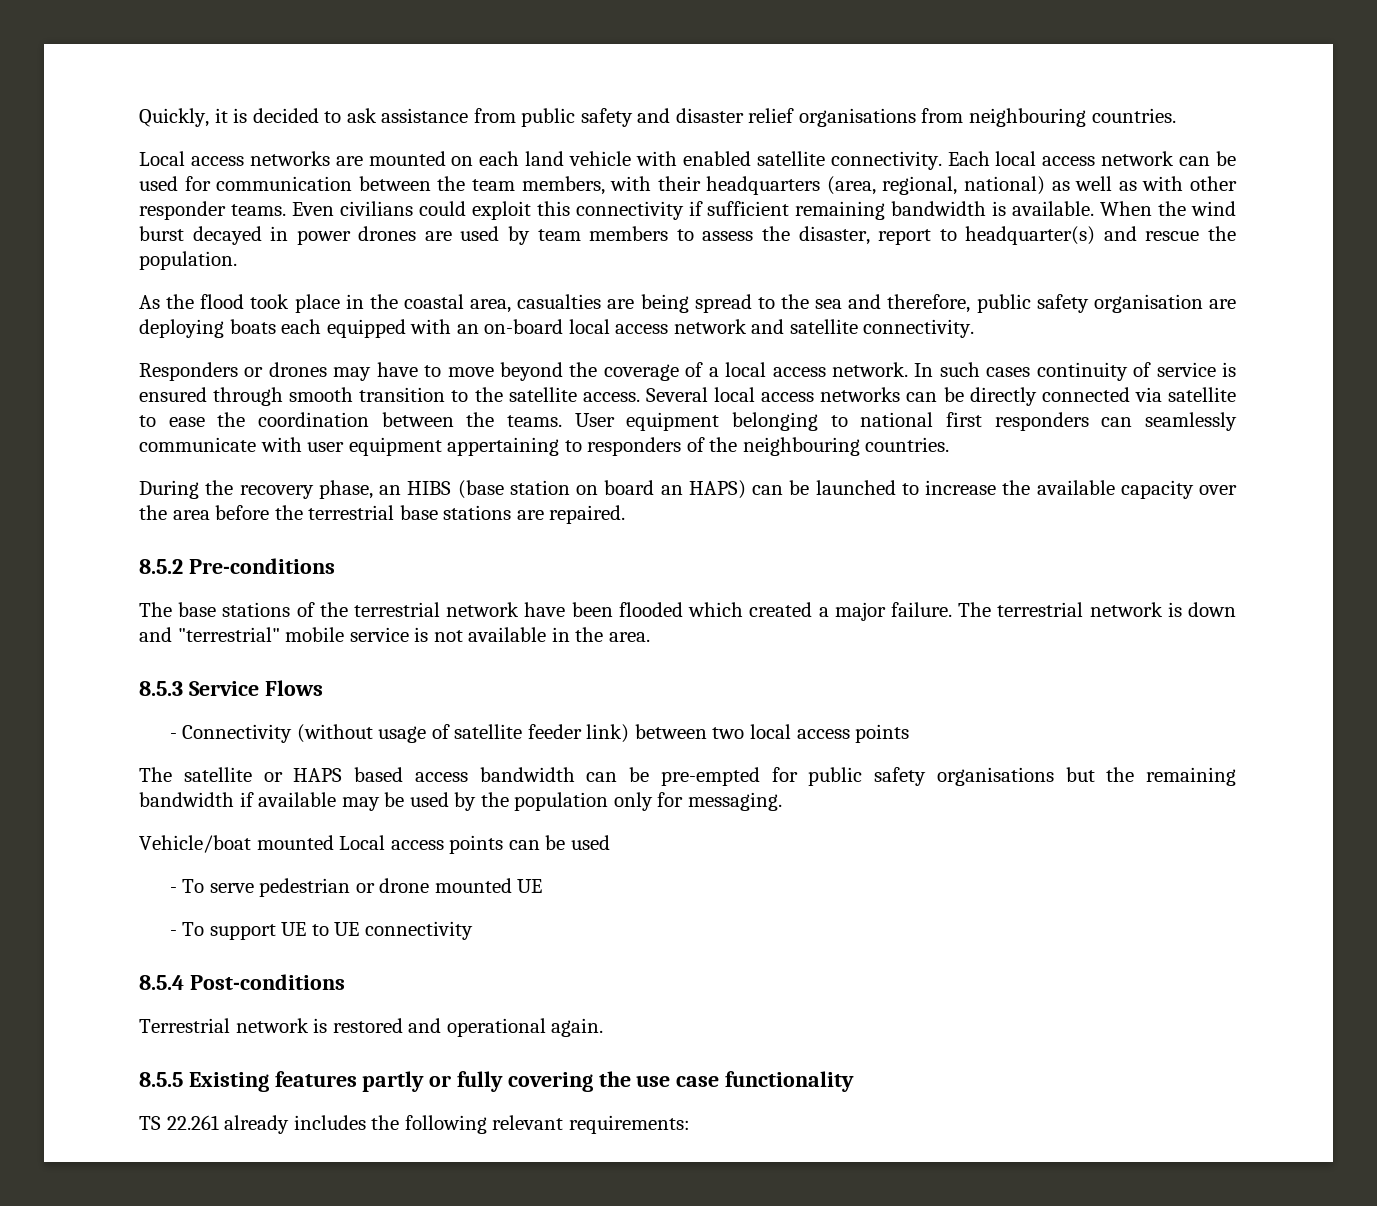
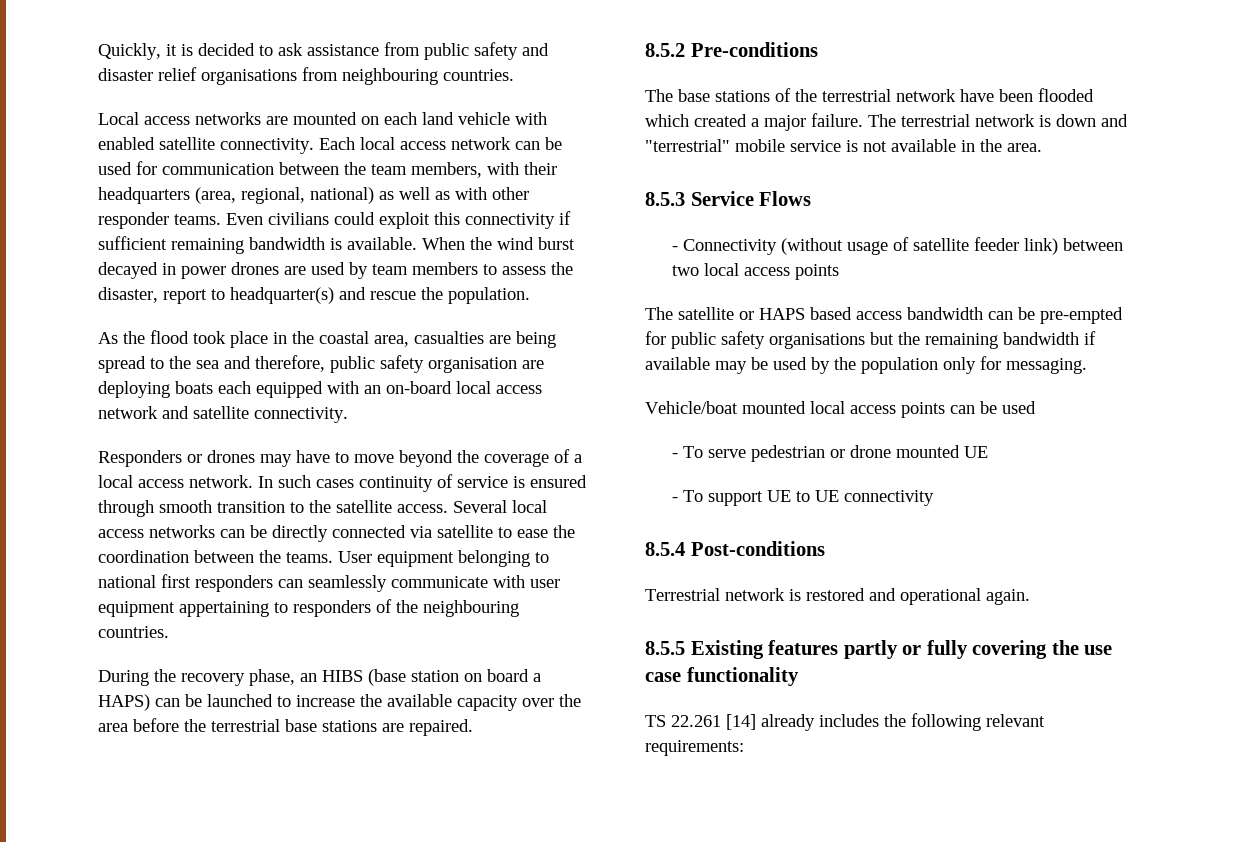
- During the recovery phase, an HIBS (base station on board an HAPS) can be launched to increase the available capacity over the area before the terrestrial base stations are repaired.
+ During the recovery phase, an HIBS (base station on board a HAPS) can be launched to increase the available capacity over the area before the terrestrial base stations are repaired.
- Vehicle/boat mounted Local access points can be used
+ Vehicle/boat mounted local access points can be used
- TS 22.261 already includes the following relevant requirements:
+ TS 22.261 [14] already includes the following relevant requirements:

